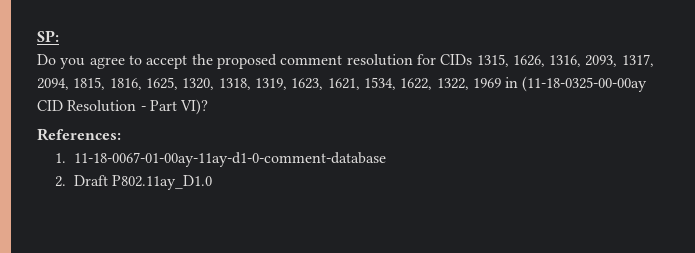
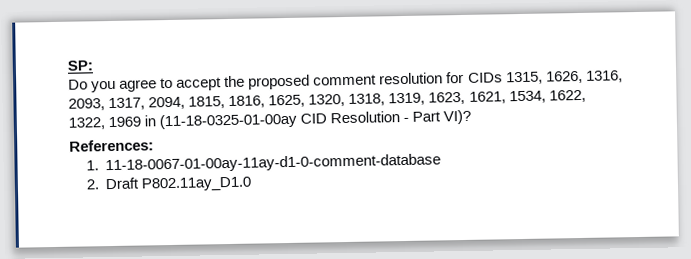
- Do you agree to accept the proposed comment resolution for CIDs 1315, 1626, 1316, 2093, 1317, 2094, 1815, 1816, 1625, 1320, 1318, 1319, 1623, 1621, 1534, 1622, 1322, 1969 in (11-18-0325-00-00ay CID Resolution - Part VI)?
+ Do you agree to accept the proposed comment resolution for CIDs 1315, 1626, 1316, 2093, 1317, 2094, 1815, 1816, 1625, 1320, 1318, 1319, 1623, 1621, 1534, 1622, 1322, 1969 in (11-18-0325-01-00ay CID Resolution - Part VI)?

